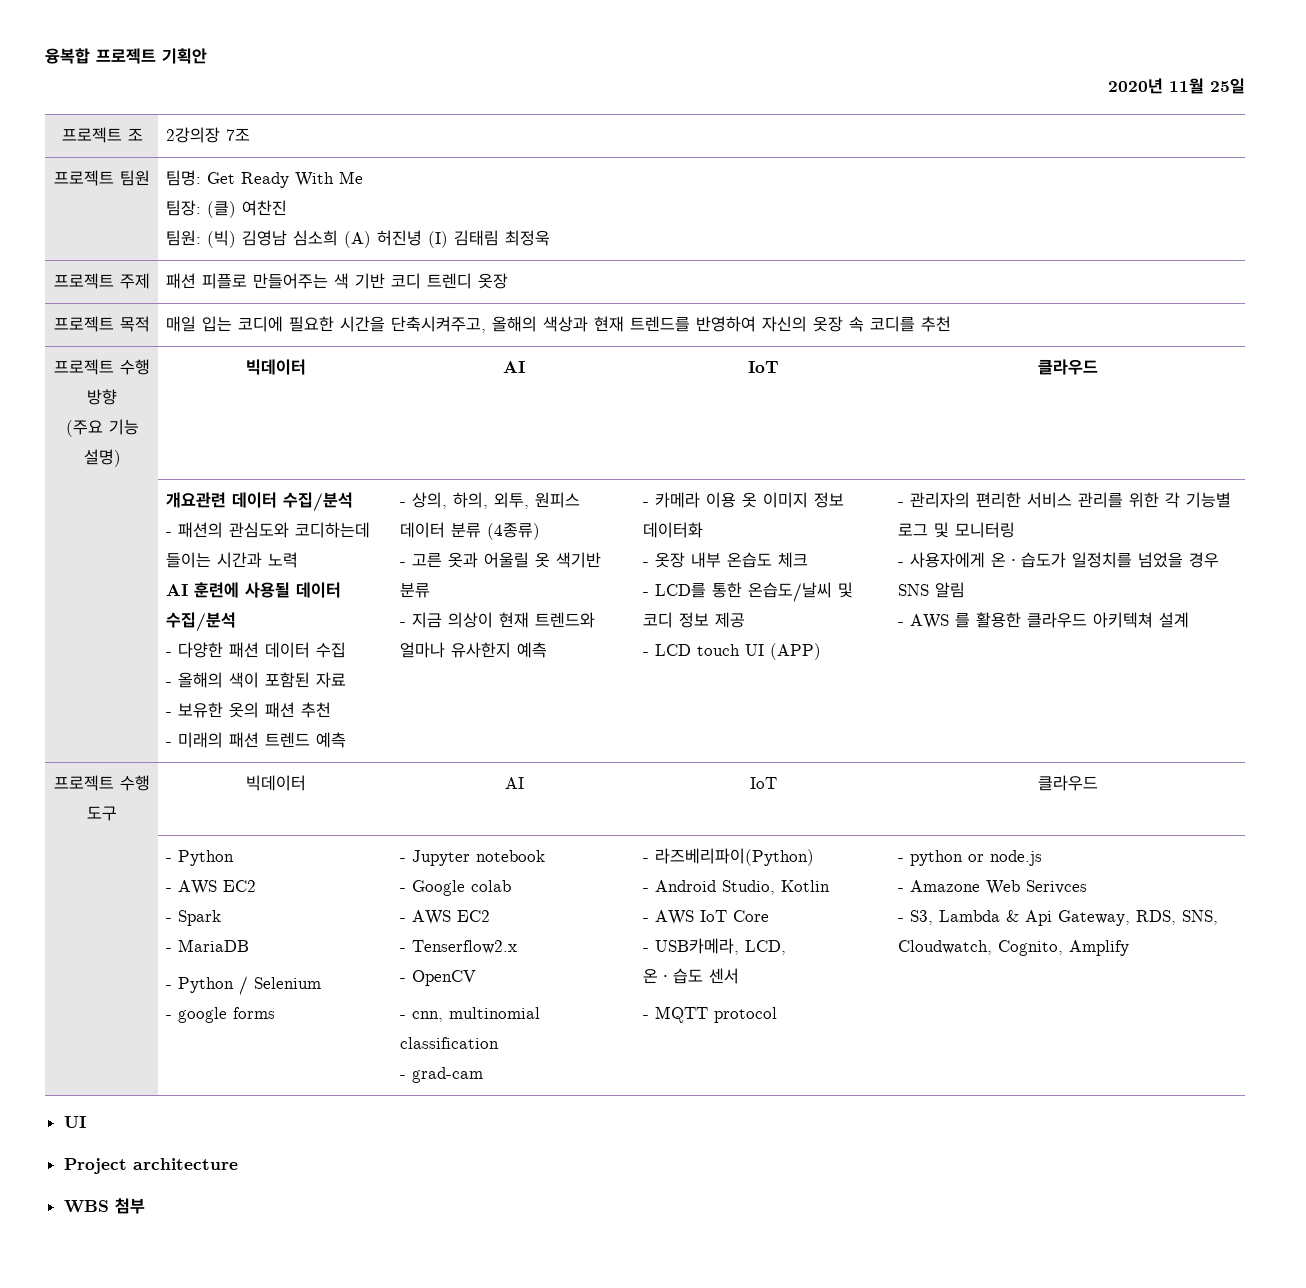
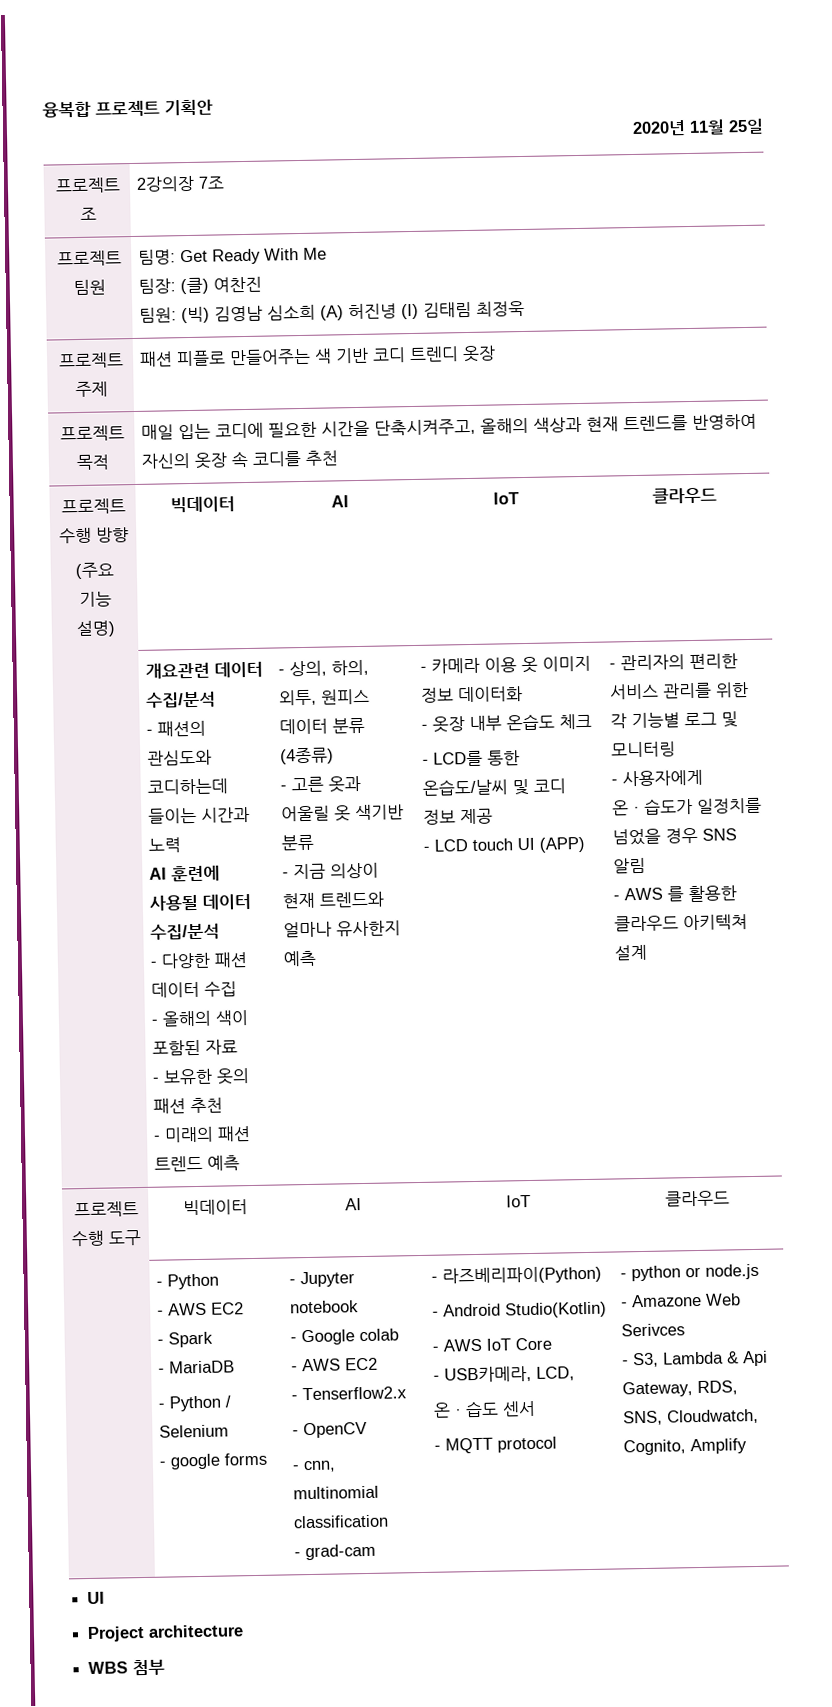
- - Android Studio, Kotlin
+ - Android Studio(Kotlin)

